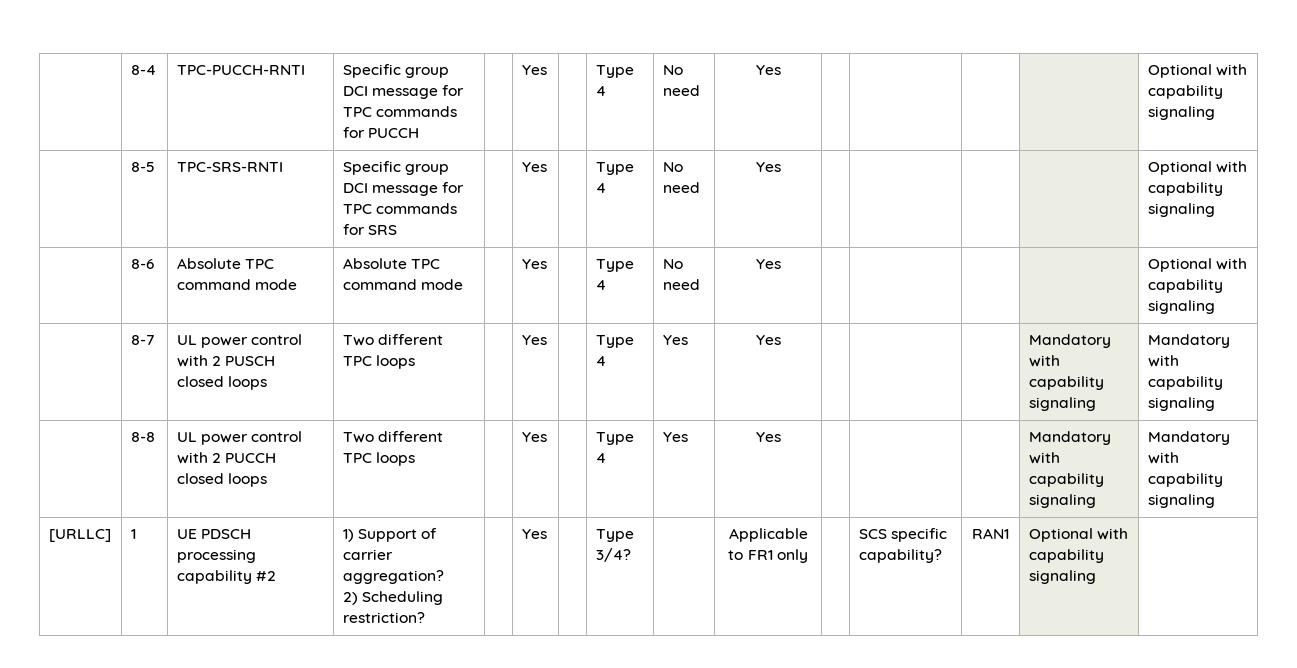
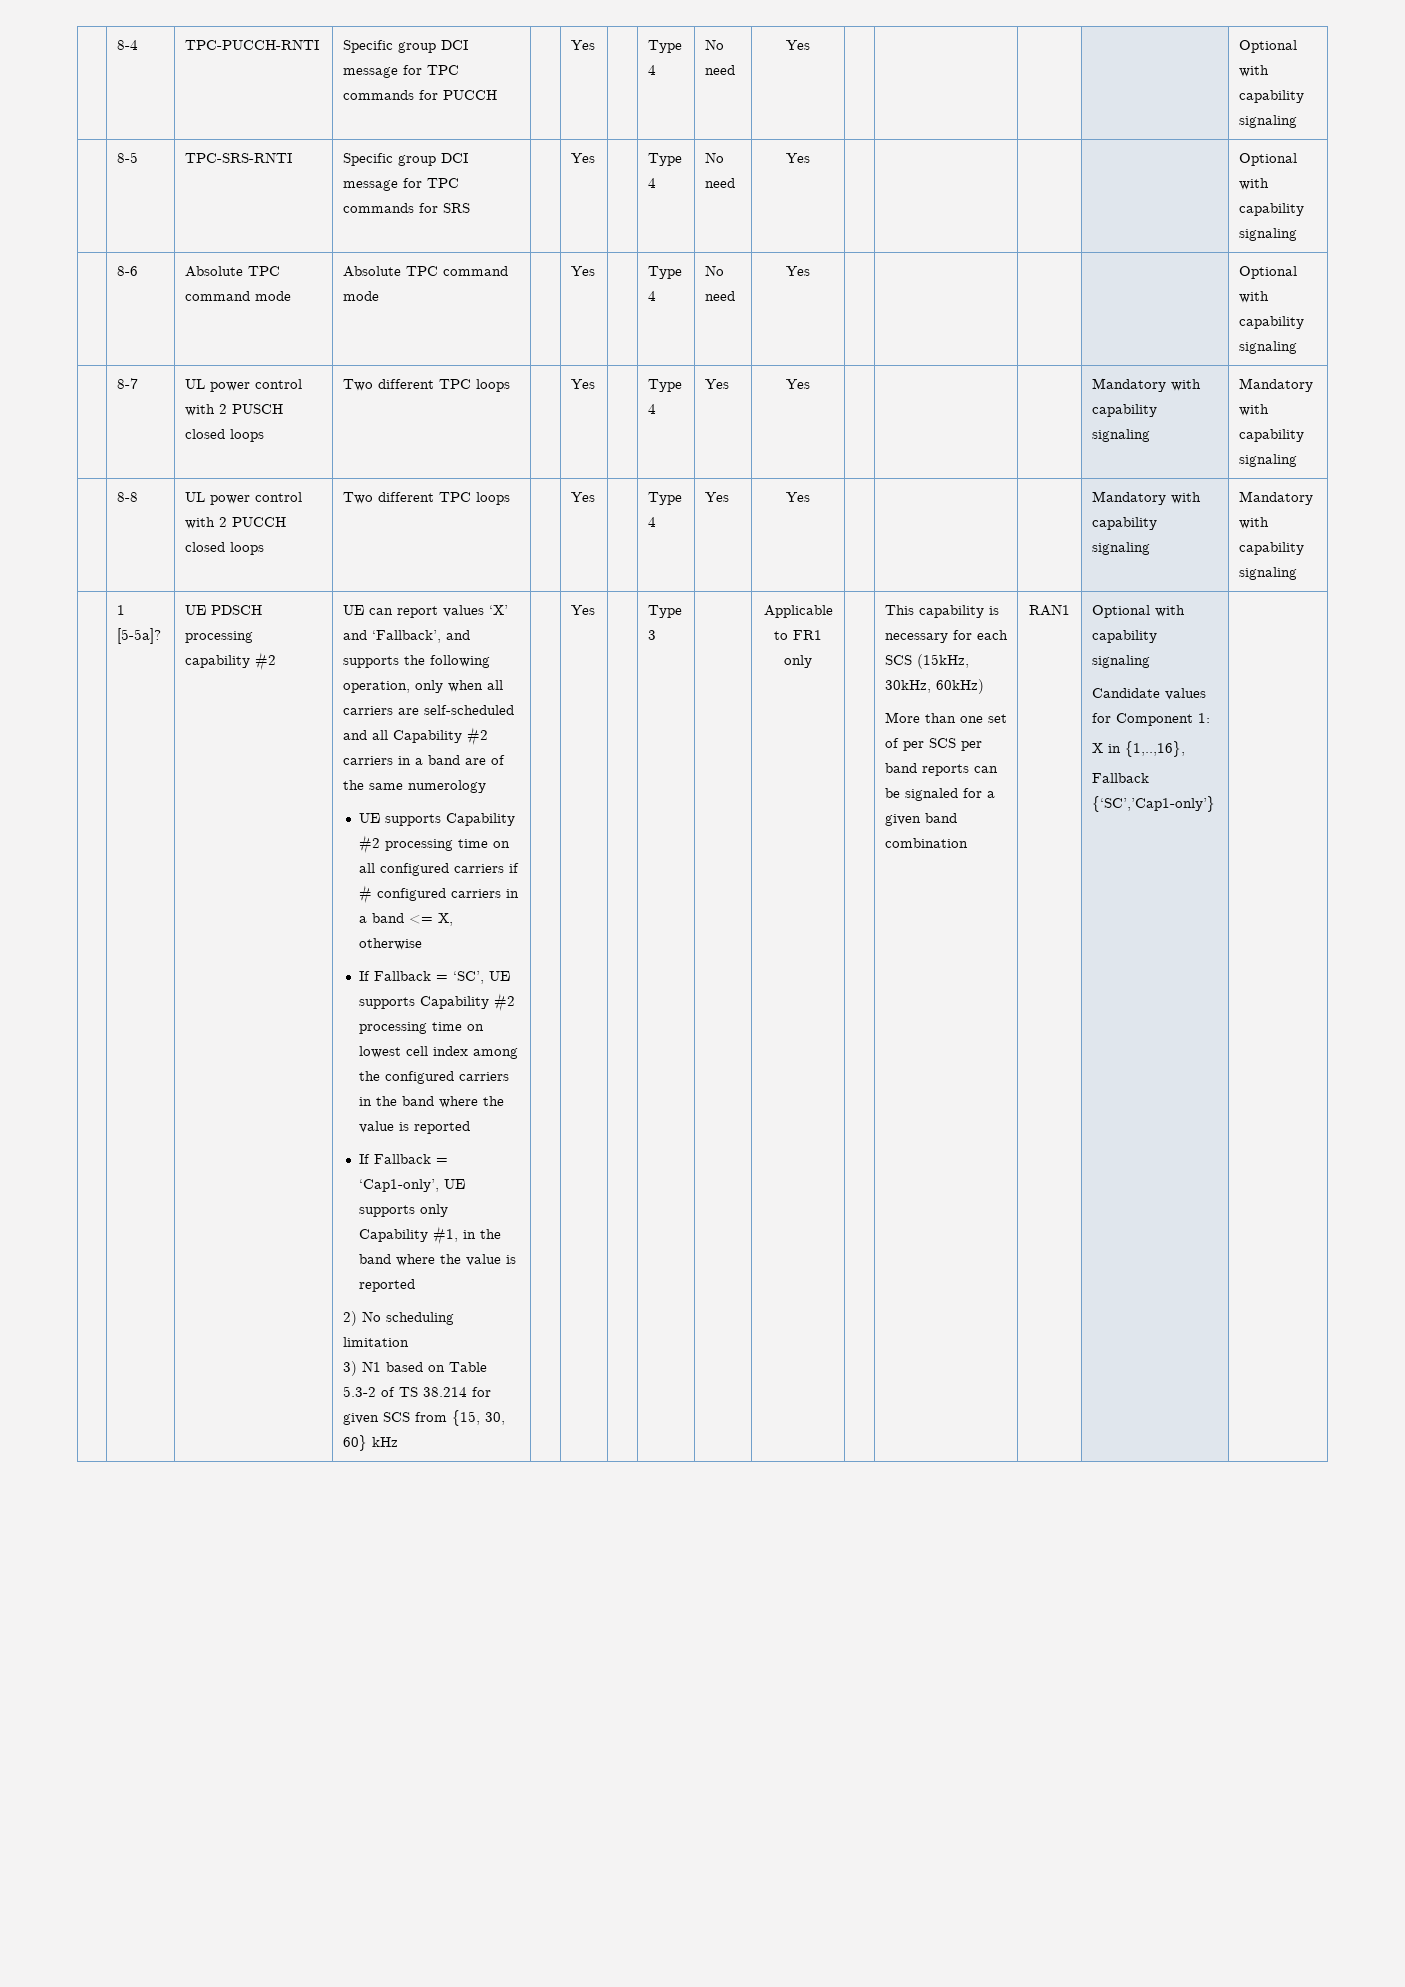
- [URLLC] | 1
+ 1 [5-5a]?
- 1) Support of carrier aggregation?
- 2) Scheduling restriction? | | Yes | | Type 3/4?
+ UE can report values ‘X’ and ‘Fallback’, and supports the following operation, only when all carriers are self-scheduled and all Capability #2 carriers in a band are of the same numerology
+ UE supports Capability #2 processing time on all configured carriers if # configured carriers in a band <= X, otherwise
+ If Fallback = ‘SC’, UE supports Capability #2 processing time on lowest cell index among the configured carriers in the band where the value is reported
+ If Fallback = ‘Cap1-only’, UE supports only Capability #1, in the band where the value is reported
+ 2) No scheduling limitation
+ 3) N1 based on Table 5.3-2 of TS 38.214 for given SCS from {15, 30, 60} kHz | | Yes | | Type 3
- SCS specific capability?
+ This capability is necessary for each SCS (15kHz, 30kHz, 60kHz)
+ More than one set of per SCS per band reports can be signaled for a given band combination
+ Candidate values for Component 1:
+ X in {1,..,16},
+ Fallback {‘SC’,’Cap1-only’}

